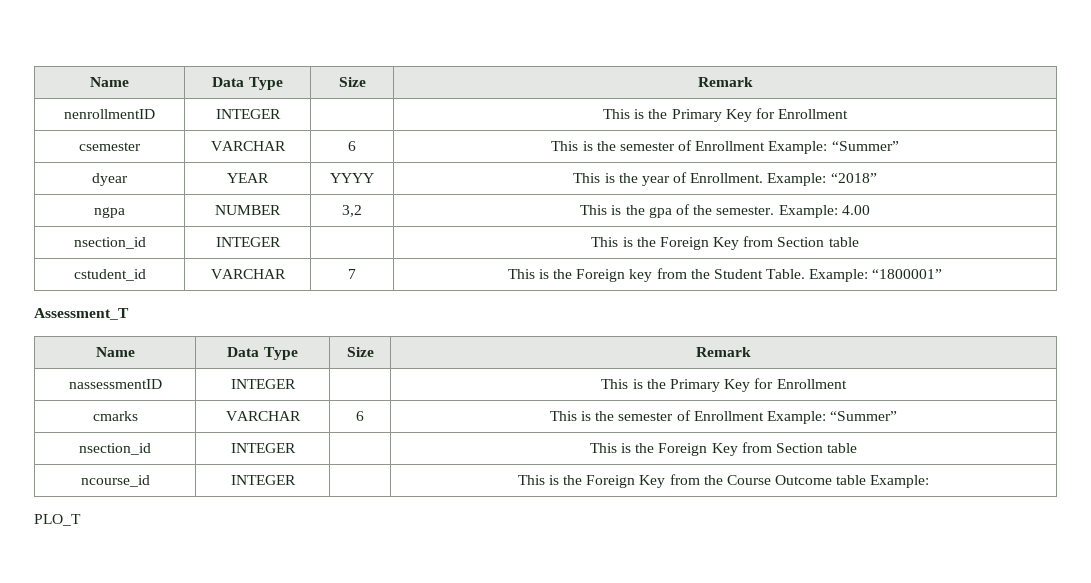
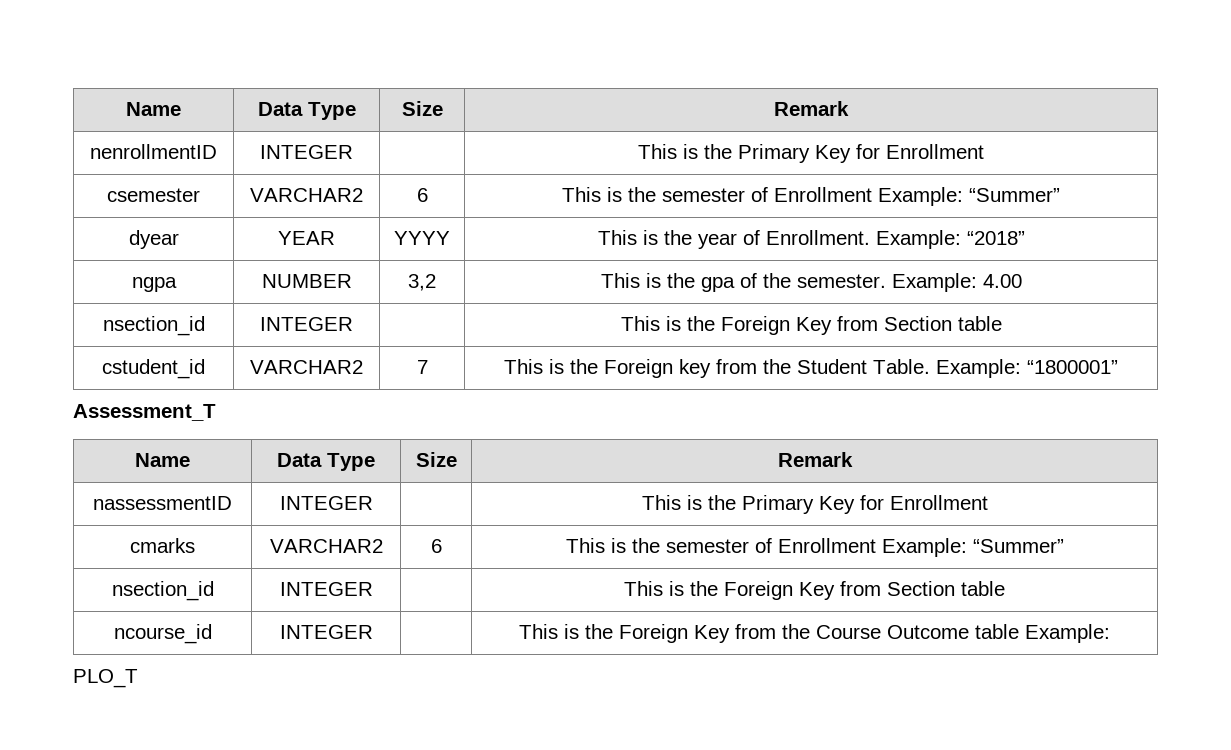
- csemester | VARCHAR | 6 | This is the semester of Enrollment Example: “Summer”
+ csemester | VARCHAR2 | 6 | This is the semester of Enrollment Example: “Summer”
- cstudent_id | VARCHAR | 7 | This is the Foreign key from the Student Table. Example: “1800001”
+ cstudent_id | VARCHAR2 | 7 | This is the Foreign key from the Student Table. Example: “1800001”
- cmarks | VARCHAR | 6 | This is the semester of Enrollment Example: “Summer”
+ cmarks | VARCHAR2 | 6 | This is the semester of Enrollment Example: “Summer”

